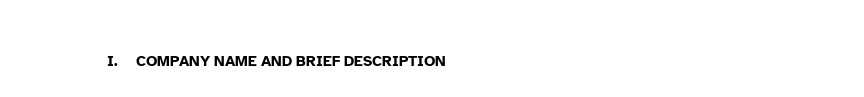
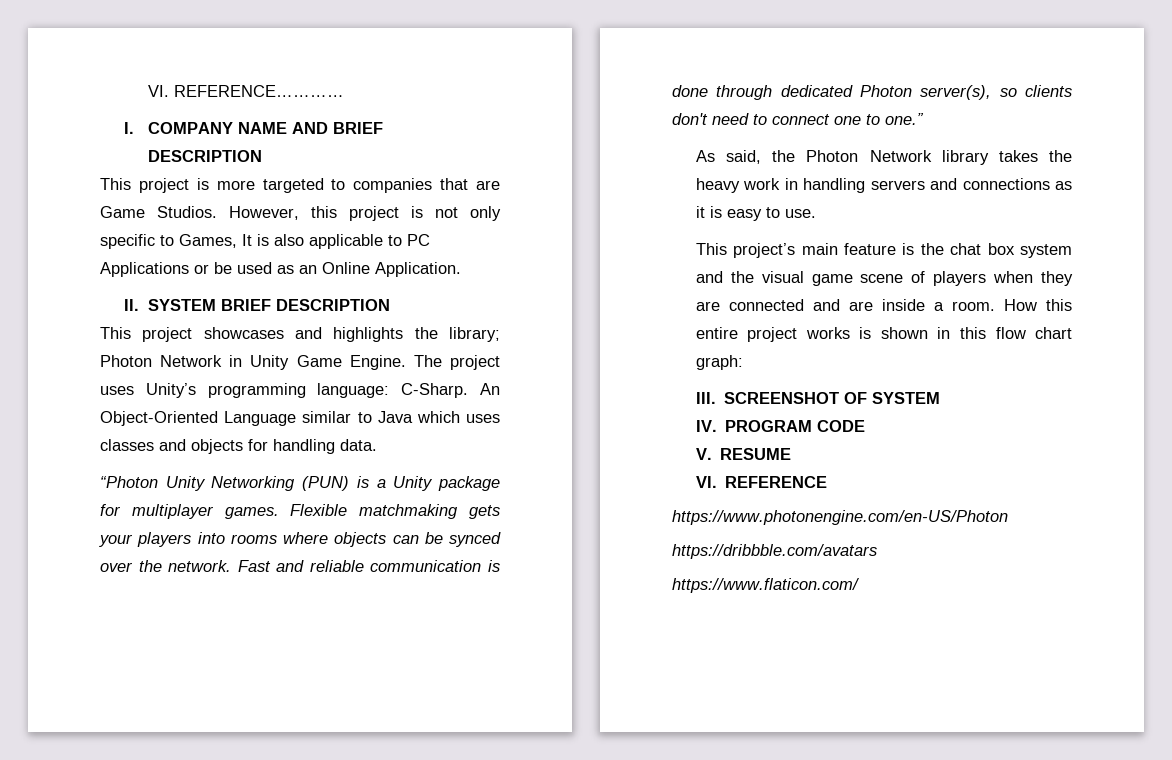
+ VI. REFERENCE…………
+ This project is more targeted to companies that are Game Studios. However, this project is not only specific to Games, It is also applicable to PC Applications or be used as an Online Application.
+ II. SYSTEM BRIEF DESCRIPTION
+ This project showcases and highlights the library; Photon Network in Unity Game Engine. The project uses Unity’s programming language: C-Sharp. An Object-Oriented Language similar to Java which uses classes and objects for handling data.
+ “Photon Unity Networking (PUN) is a Unity package for multiplayer games. Flexible matchmaking gets your players into rooms where objects can be synced over the network. Fast and reliable communication is done through dedicated Photon server(s), so clients don't need to connect one to one.”
+ As said, the Photon Network library takes the heavy work in handling servers and connections as it is easy to use.
+ This project’s main feature is the chat box system and the visual game scene of players when they are connected and are inside a room. How this entire project works is shown in this flow chart graph:
+ III. SCREENSHOT OF SYSTEM
+ IV. PROGRAM CODE
+ V. RESUME
+ VI. REFERENCE
+ https://www.photonengine.com/en-US/Photon
+ https://dribbble.com/avatars
+ https://www.flaticon.com/

